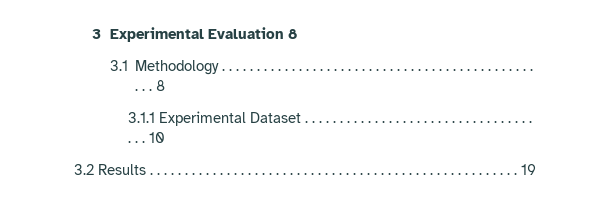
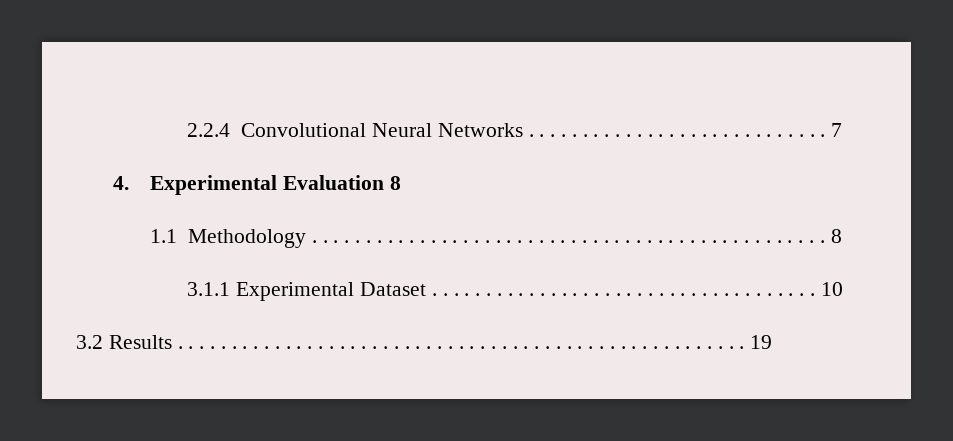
- 3 Experimental Evaluation 8
+ 2.2.4 Convolutional Neural Networks . . . . . . . . . . . . . . . . . . . . . . . . . . . . 7
+ 4. Experimental Evaluation 8
- 3.1 Methodology . . . . . . . . . . . . . . . . . . . . . . . . . . . . . . . . . . . . . . . . . . . . . . . .
+ 1.1 Methodology . . . . . . . . . . . . . . . . . . . . . . . . . . . . . . . . . . . . . . . . . . . . . . . .

